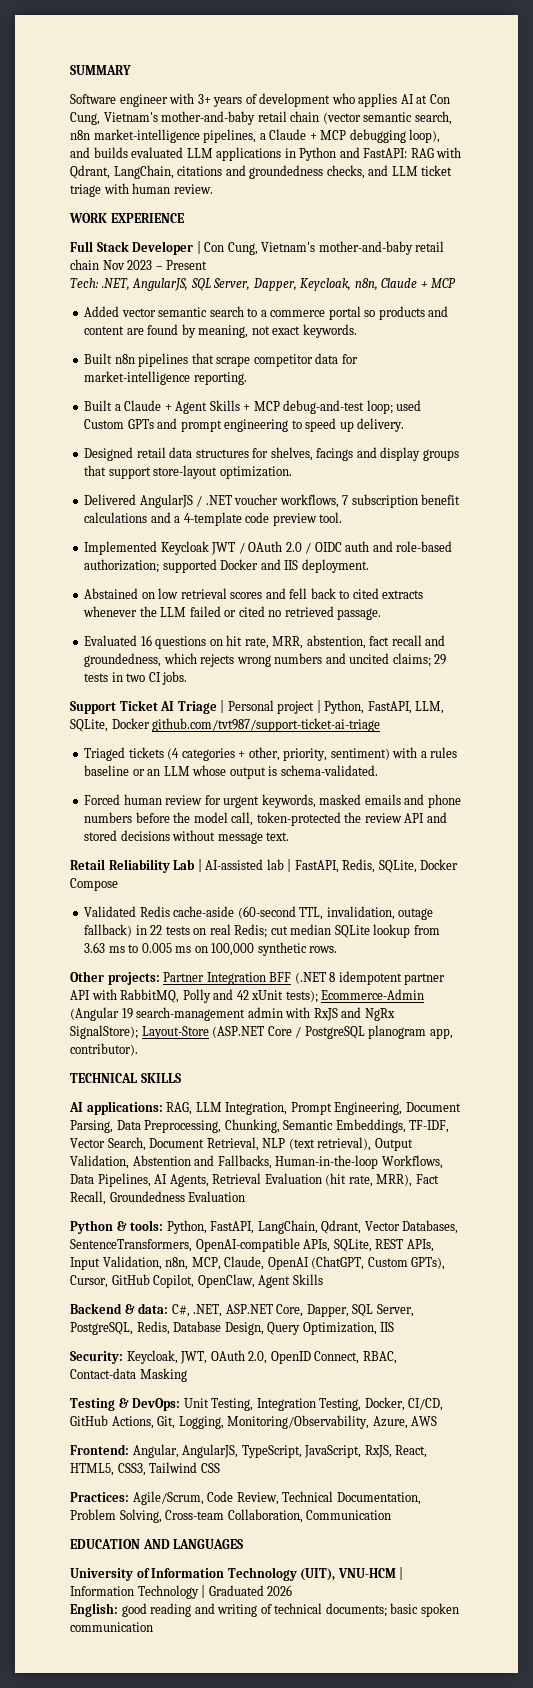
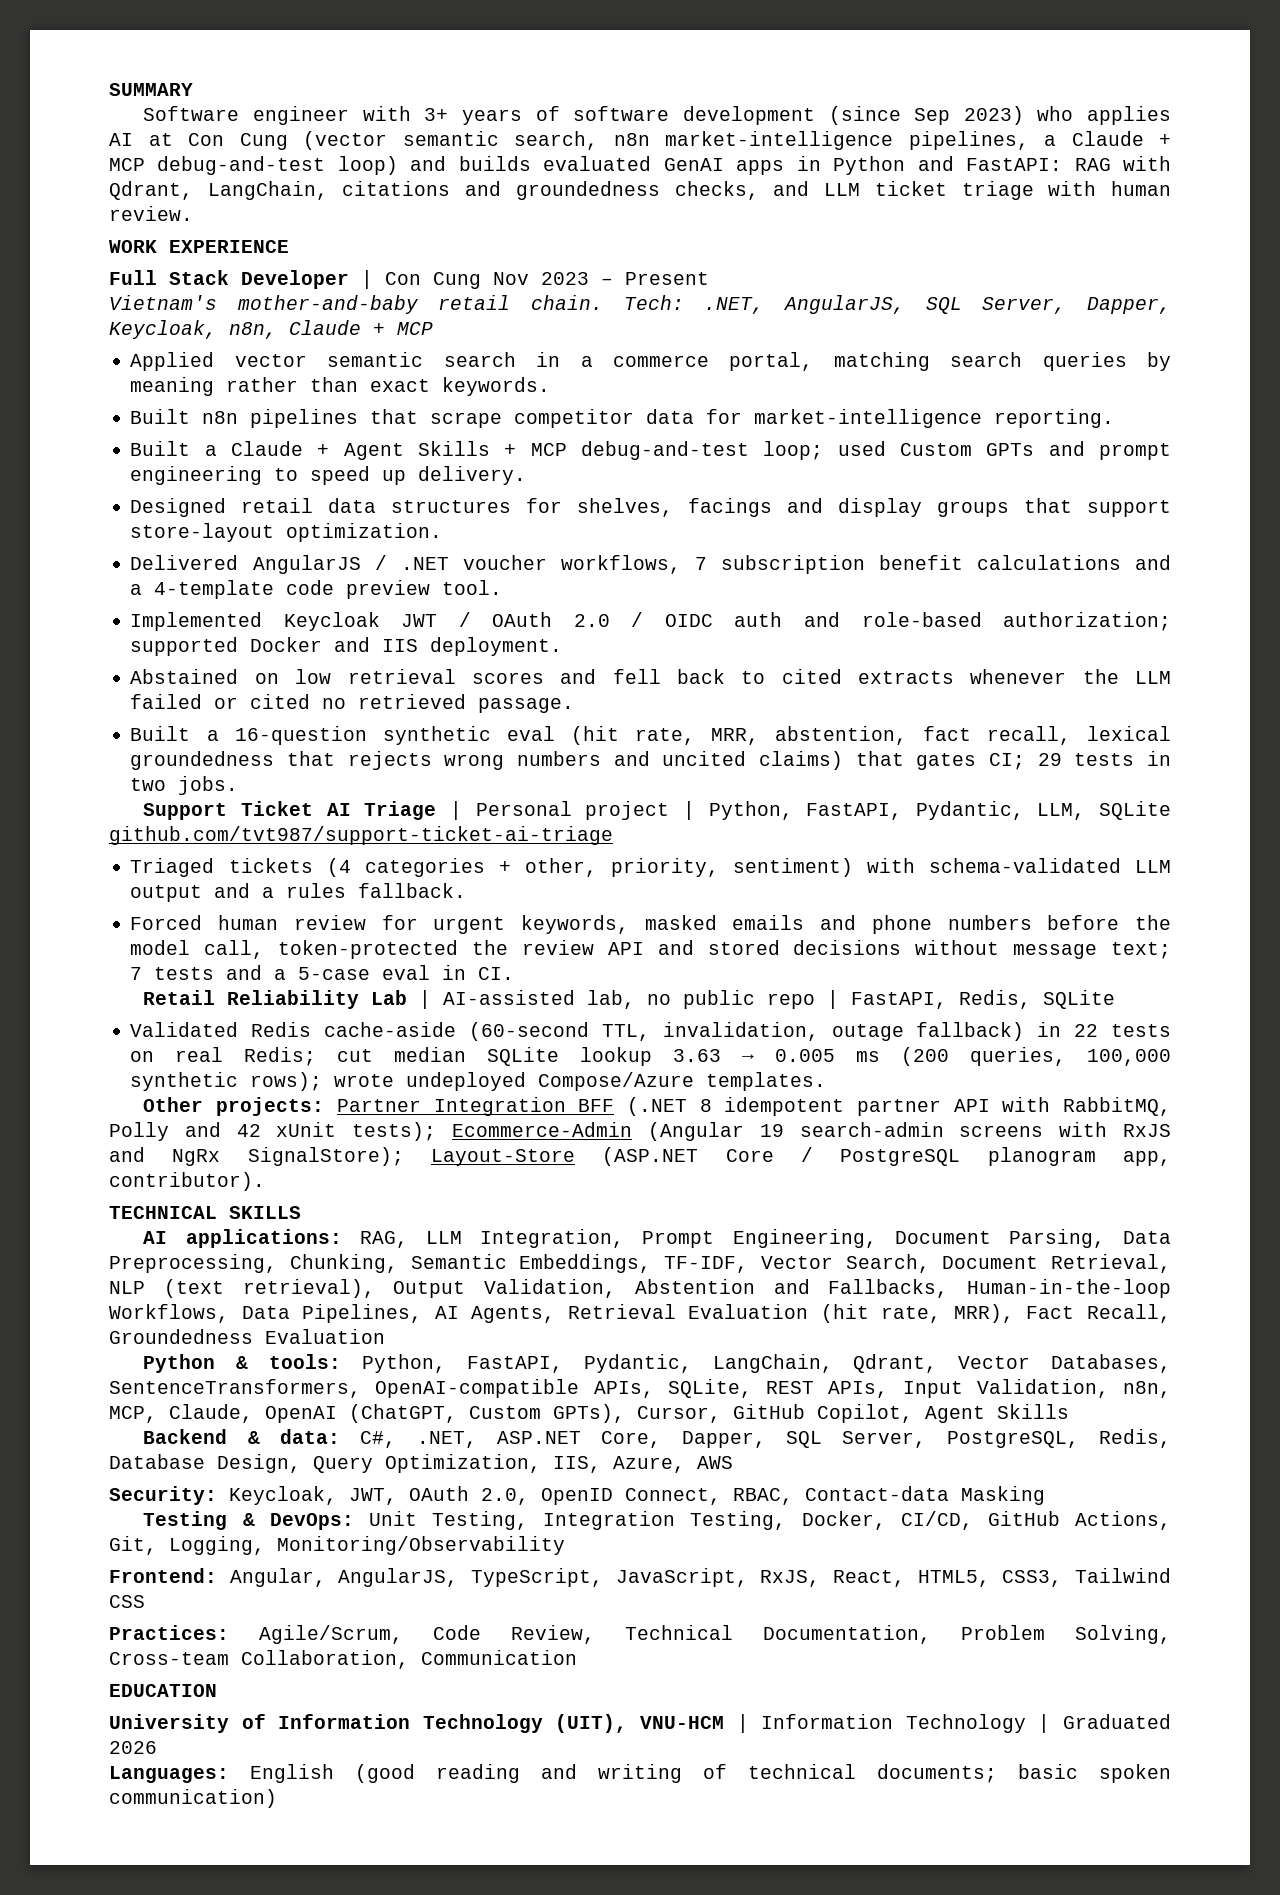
- Software engineer with 3+ years of development who applies AI at Con Cung, Vietnam's mother-and-baby retail chain (vector semantic search, n8n market-intelligence pipelines, a Claude + MCP debugging loop), and builds evaluated LLM applications in Python and FastAPI: RAG with Qdrant, LangChain, citations and groundedness checks, and LLM ticket triage with human review.
+ Software engineer with 3+ years of software development (since Sep 2023) who applies AI at Con Cung (vector semantic search, n8n market-intelligence pipelines, a Claude + MCP debug-and-test loop) and builds evaluated GenAI apps in Python and FastAPI: RAG with Qdrant, LangChain, citations and groundedness checks, and LLM ticket triage with human review.
- Full Stack Developer | Con Cung, Vietnam's mother-and-baby retail chain Nov 2023 – Present
+ Full Stack Developer | Con Cung Nov 2023 – Present
+ Vietnam's mother-and-baby retail chain.
- Added vector semantic search to a commerce portal so products and content are found by meaning, not exact keywords.
+ Applied vector semantic search in a commerce portal, matching search queries by meaning rather than exact keywords.
- Evaluated 16 questions on hit rate, MRR, abstention, fact recall and groundedness, which rejects wrong numbers and uncited claims; 29 tests in two CI jobs.
+ Built a 16-question synthetic eval (hit rate, MRR, abstention, fact recall, lexical groundedness that rejects wrong numbers and uncited claims) that gates CI; 29 tests in two jobs.
- Support Ticket AI Triage | Personal project | Python, FastAPI, LLM, SQLite, Docker github.com/tvt987/support-ticket-ai-triage
+ Support Ticket AI Triage | Personal project | Python, FastAPI, Pydantic, LLM, SQLite github.com/tvt987/support-ticket-ai-triage
- Triaged tickets (4 categories + other, priority, sentiment) with a rules baseline or an LLM whose output is schema-validated.
+ Triaged tickets (4 categories + other, priority, sentiment) with schema-validated LLM output and a rules fallback.
- Forced human review for urgent keywords, masked emails and phone numbers before the model call, token-protected the review API and stored decisions without message text.
+ Forced human review for urgent keywords, masked emails and phone numbers before the model call, token-protected the review API and stored decisions without message text; 7 tests and a 5-case eval in CI.
- Retail Reliability Lab | AI-assisted lab | FastAPI, Redis, SQLite, Docker Compose
+ Retail Reliability Lab | AI-assisted lab, no public repo | FastAPI, Redis, SQLite
- Validated Redis cache-aside (60-second TTL, invalidation, outage fallback) in 22 tests on real Redis; cut median SQLite lookup from 3.63 ms to 0.005 ms on 100,000 synthetic rows.
+ Validated Redis cache-aside (60-second TTL, invalidation, outage fallback) in 22 tests on real Redis; cut median SQLite lookup 3.63 → 0.005 ms (200 queries, 100,000 synthetic rows); wrote undeployed Compose/Azure templates.
- Other projects: Partner Integration BFF (.NET 8 idempotent partner API with RabbitMQ, Polly and 42 xUnit tests); Ecommerce-Admin (Angular 19 search-management admin with RxJS and NgRx SignalStore); Layout-Store (ASP.NET Core / PostgreSQL planogram app, contributor).
+ Other projects: Partner Integration BFF (.NET 8 idempotent partner API with RabbitMQ, Polly and 42 xUnit tests); Ecommerce-Admin (Angular 19 search-admin screens with RxJS and NgRx SignalStore); Layout-Store (ASP.NET Core / PostgreSQL planogram app, contributor).
- Python & tools: Python, FastAPI, LangChain, Qdrant, Vector Databases, SentenceTransformers, OpenAI-compatible APIs, SQLite, REST APIs, Input Validation, n8n, MCP, Claude, OpenAI (ChatGPT, Custom GPTs), Cursor, GitHub Copilot, OpenClaw, Agent Skills
+ Python & tools: Python, FastAPI, Pydantic, LangChain, Qdrant, Vector Databases, SentenceTransformers, OpenAI-compatible APIs, SQLite, REST APIs, Input Validation, n8n, MCP, Claude, OpenAI (ChatGPT, Custom GPTs), Cursor, GitHub Copilot, Agent Skills
- Backend & data: C#, .NET, ASP.NET Core, Dapper, SQL Server, PostgreSQL, Redis, Database Design, Query Optimization, IIS
+ Backend & data: C#, .NET, ASP.NET Core, Dapper, SQL Server, PostgreSQL, Redis, Database Design, Query Optimization, IIS, Azure, AWS
- Testing & DevOps: Unit Testing, Integration Testing, Docker, CI/CD, GitHub Actions, Git, Logging, Monitoring/Observability, Azure, AWS
+ Testing & DevOps: Unit Testing, Integration Testing, Docker, CI/CD, GitHub Actions, Git, Logging, Monitoring/Observability
- EDUCATION AND LANGUAGES
+ EDUCATION
- English: good reading and writing of technical documents; basic spoken communication
+ Languages: English (good reading and writing of technical documents; basic spoken communication)

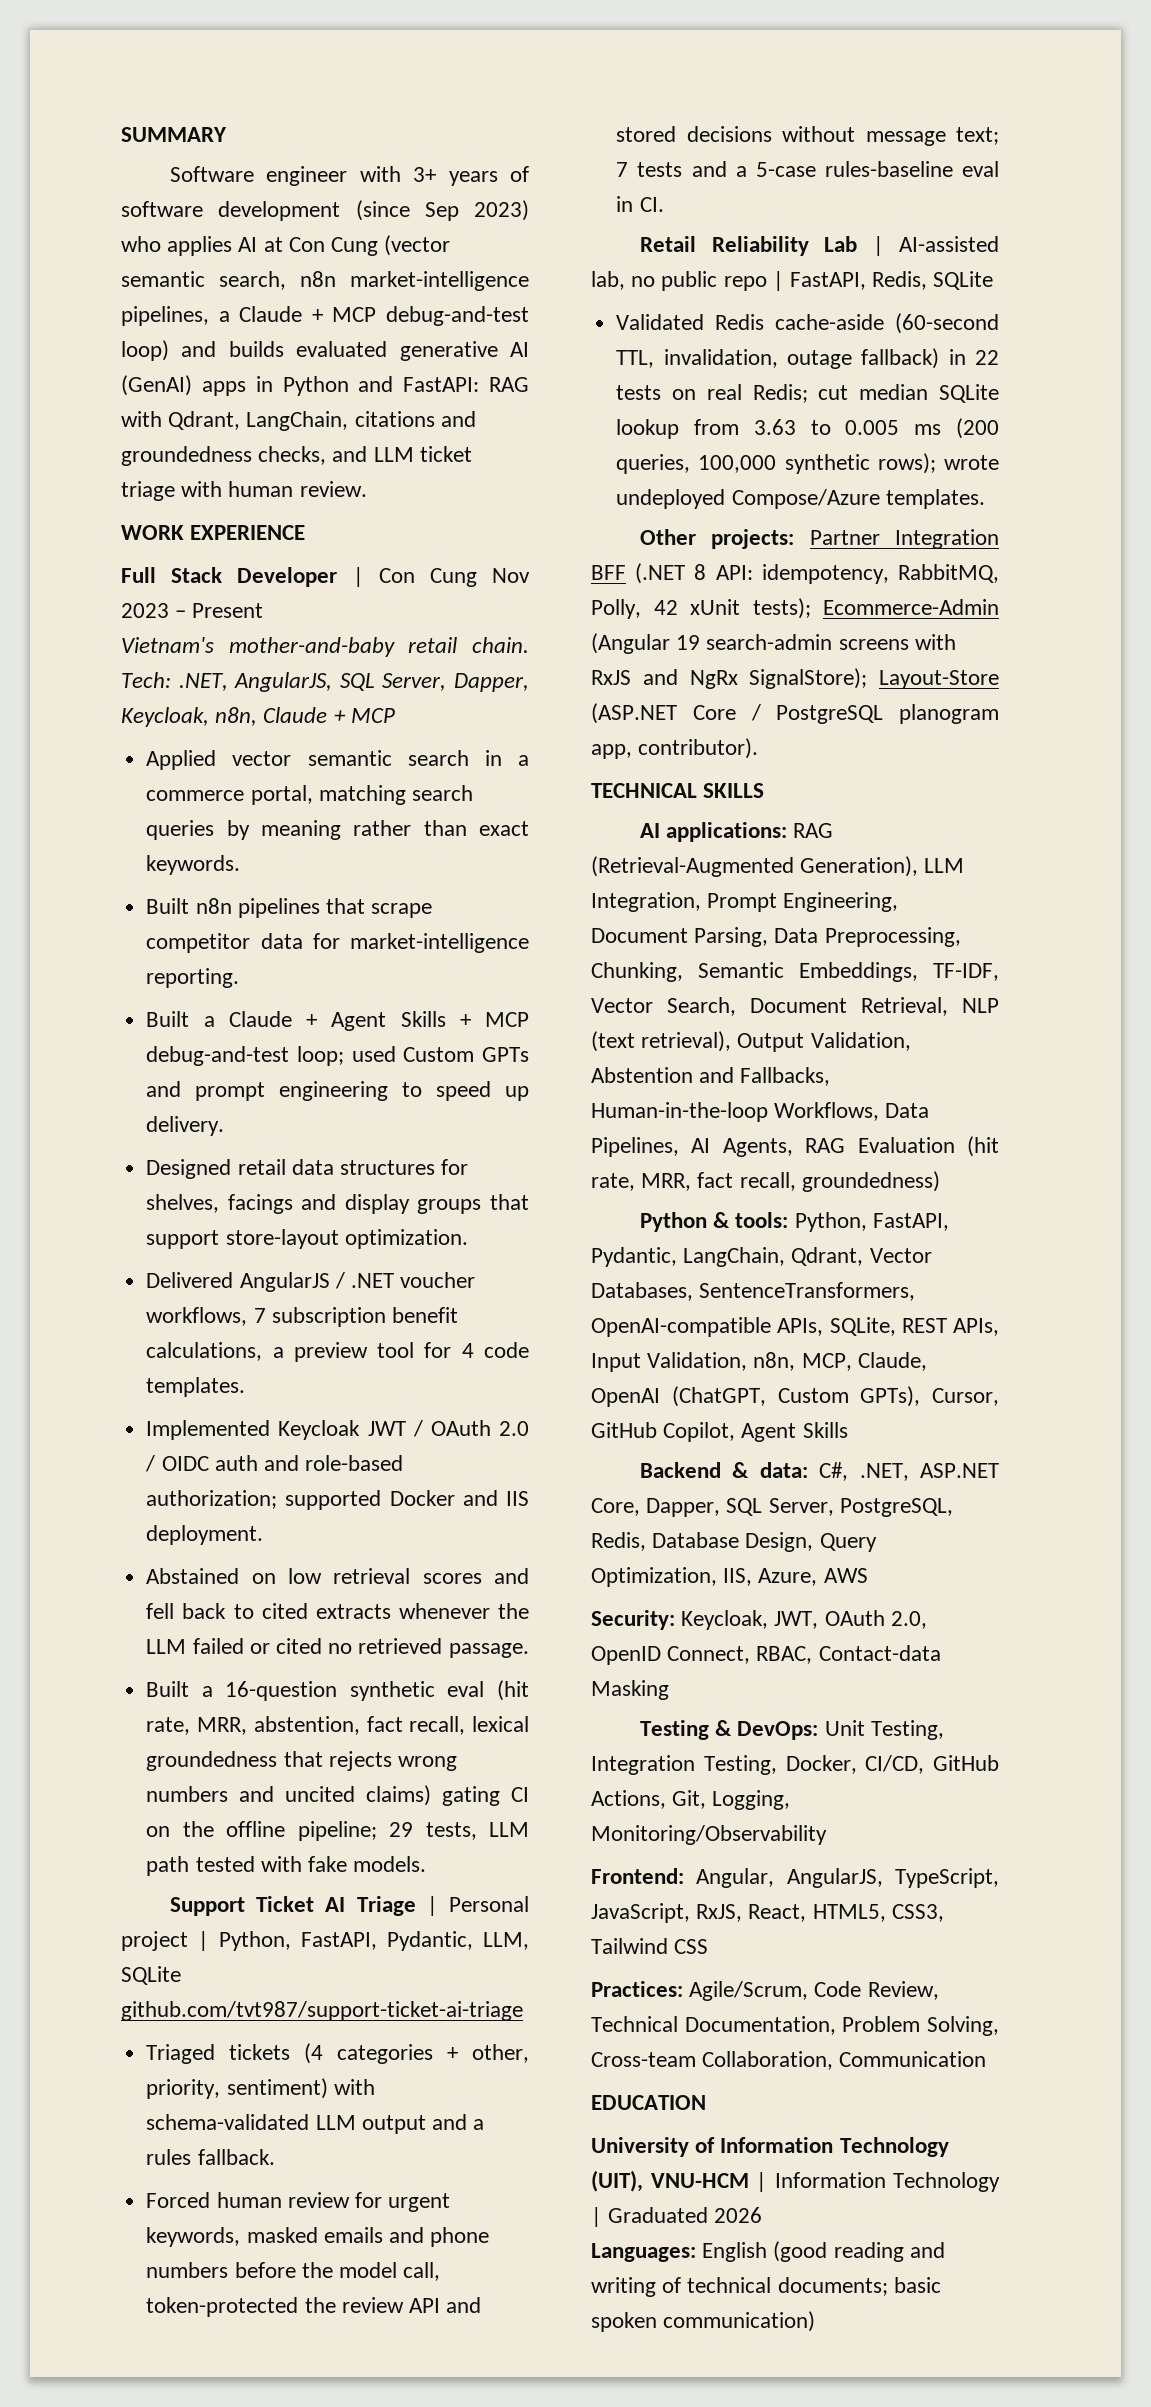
- Software engineer with 3+ years of software development (since Sep 2023) who applies AI at Con Cung (vector semantic search, n8n market-intelligence pipelines, a Claude + MCP debug-and-test loop) and builds evaluated GenAI apps in Python and FastAPI: RAG with Qdrant, LangChain, citations and groundedness checks, and LLM ticket triage with human review.
+ Software engineer with 3+ years of software development (since Sep 2023) who applies AI at Con Cung (vector semantic search, n8n market-intelligence pipelines, a Claude + MCP debug-and-test loop) and builds evaluated generative AI (GenAI) apps in Python and FastAPI: RAG with Qdrant, LangChain, citations and groundedness checks, and LLM ticket triage with human review.
- Delivered AngularJS / .NET voucher workflows, 7 subscription benefit calculations and a 4-template code preview tool.
+ Delivered AngularJS / .NET voucher workflows, 7 subscription benefit calculations, a preview tool for 4 code templates.
- Built a 16-question synthetic eval (hit rate, MRR, abstention, fact recall, lexical groundedness that rejects wrong numbers and uncited claims) that gates CI; 29 tests in two jobs.
+ Built a 16-question synthetic eval (hit rate, MRR, abstention, fact recall, lexical groundedness that rejects wrong numbers and uncited claims) gating CI on the offline pipeline; 29 tests, LLM path tested with fake models.
- Forced human review for urgent keywords, masked emails and phone numbers before the model call, token-protected the review API and stored decisions without message text; 7 tests and a 5-case eval in CI.
+ Forced human review for urgent keywords, masked emails and phone numbers before the model call, token-protected the review API and stored decisions without message text; 7 tests and a 5-case rules-baseline eval in CI.
- Validated Redis cache-aside (60-second TTL, invalidation, outage fallback) in 22 tests on real Redis; cut median SQLite lookup 3.63 → 0.005 ms (200 queries, 100,000 synthetic rows); wrote undeployed Compose/Azure templates.
+ Validated Redis cache-aside (60-second TTL, invalidation, outage fallback) in 22 tests on real Redis; cut median SQLite lookup from 3.63 to 0.005 ms (200 queries, 100,000 synthetic rows); wrote undeployed Compose/Azure templates.
- Other projects: Partner Integration BFF (.NET 8 idempotent partner API with RabbitMQ, Polly and 42 xUnit tests); Ecommerce-Admin (Angular 19 search-admin screens with RxJS and NgRx SignalStore); Layout-Store (ASP.NET Core / PostgreSQL planogram app, contributor).
+ Other projects: Partner Integration BFF (.NET 8 API: idempotency, RabbitMQ, Polly, 42 xUnit tests); Ecommerce-Admin (Angular 19 search-admin screens with RxJS and NgRx SignalStore); Layout-Store (ASP.NET Core / PostgreSQL planogram app, contributor).
- AI applications: RAG, LLM Integration, Prompt Engineering, Document Parsing, Data Preprocessing, Chunking, Semantic Embeddings, TF-IDF, Vector Search, Document Retrieval, NLP (text retrieval), Output Validation, Abstention and Fallbacks, Human-in-the-loop Workflows, Data Pipelines, AI Agents, Retrieval Evaluation (hit rate, MRR), Fact Recall, Groundedness Evaluation
+ AI applications: RAG (Retrieval-Augmented Generation), LLM Integration, Prompt Engineering, Document Parsing, Data Preprocessing, Chunking, Semantic Embeddings, TF-IDF, Vector Search, Document Retrieval, NLP (text retrieval), Output Validation, Abstention and Fallbacks, Human-in-the-loop Workflows, Data Pipelines, AI Agents, RAG Evaluation (hit rate, MRR, fact recall, groundedness)

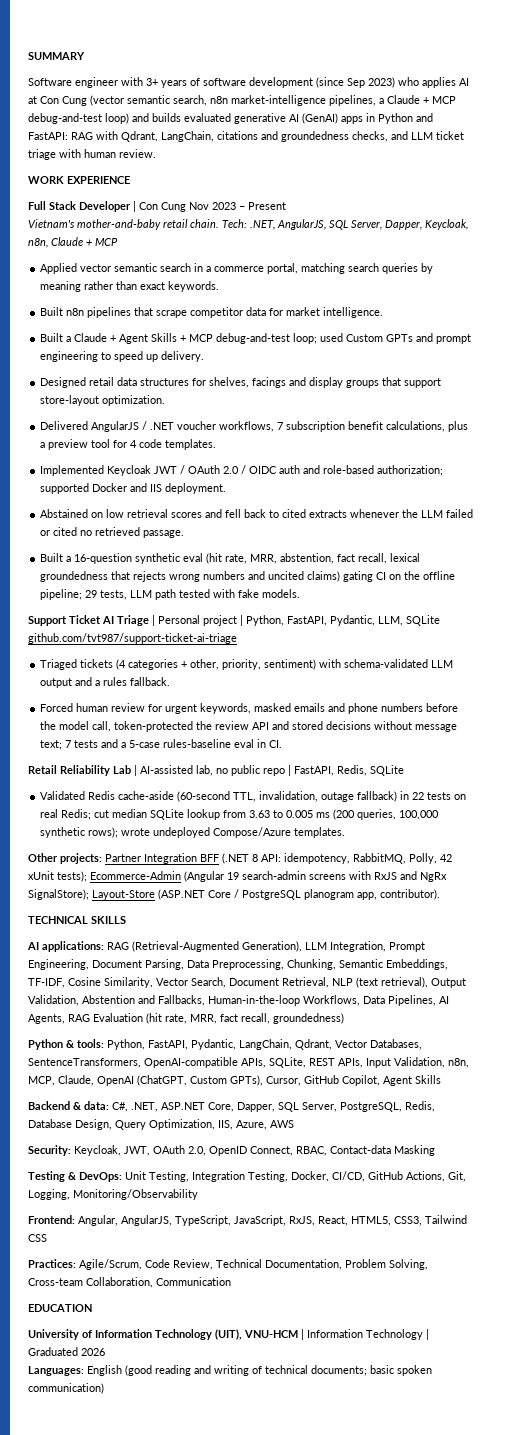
- Built n8n pipelines that scrape competitor data for market-intelligence reporting.
+ Built n8n pipelines that scrape competitor data for market intelligence.
- Delivered AngularJS / .NET voucher workflows, 7 subscription benefit calculations, a preview tool for 4 code templates.
+ Delivered AngularJS / .NET voucher workflows, 7 subscription benefit calculations, plus a preview tool for 4 code templates.
- AI applications: RAG (Retrieval-Augmented Generation), LLM Integration, Prompt Engineering, Document Parsing, Data Preprocessing, Chunking, Semantic Embeddings, TF-IDF, Vector Search, Document Retrieval, NLP (text retrieval), Output Validation, Abstention and Fallbacks, Human-in-the-loop Workflows, Data Pipelines, AI Agents, RAG Evaluation (hit rate, MRR, fact recall, groundedness)
+ AI applications: RAG (Retrieval-Augmented Generation), LLM Integration, Prompt Engineering, Document Parsing, Data Preprocessing, Chunking, Semantic Embeddings, TF-IDF, Cosine Similarity, Vector Search, Document Retrieval, NLP (text retrieval), Output Validation, Abstention and Fallbacks, Human-in-the-loop Workflows, Data Pipelines, AI Agents, RAG Evaluation (hit rate, MRR, fact recall, groundedness)

